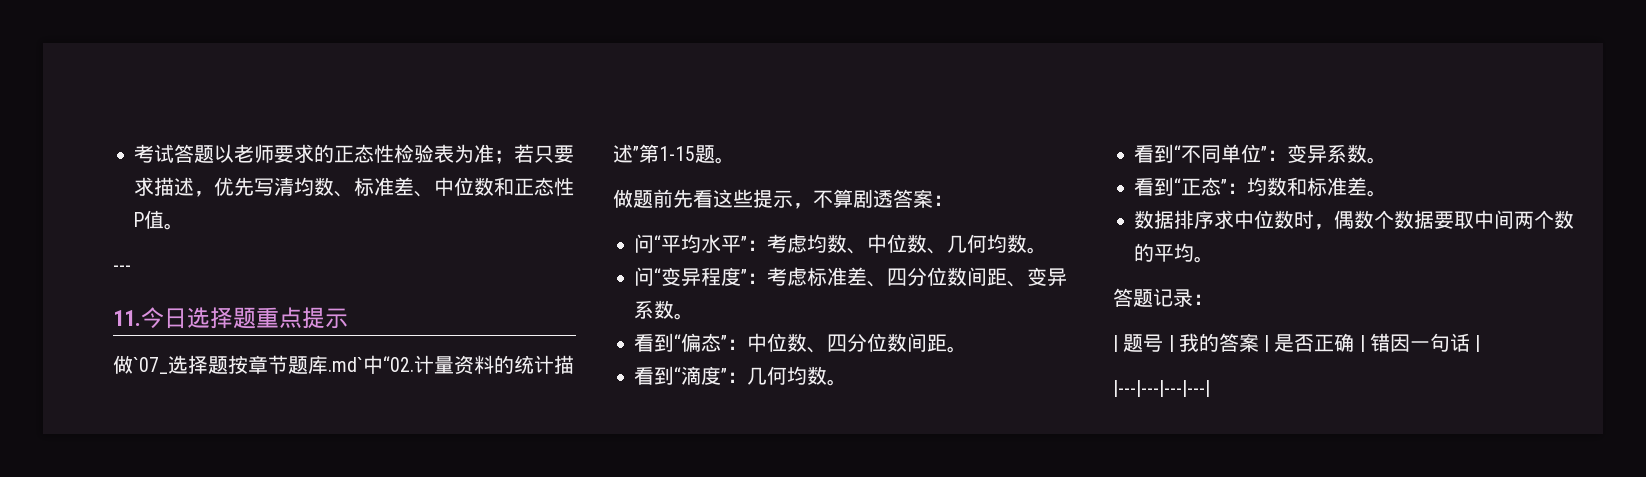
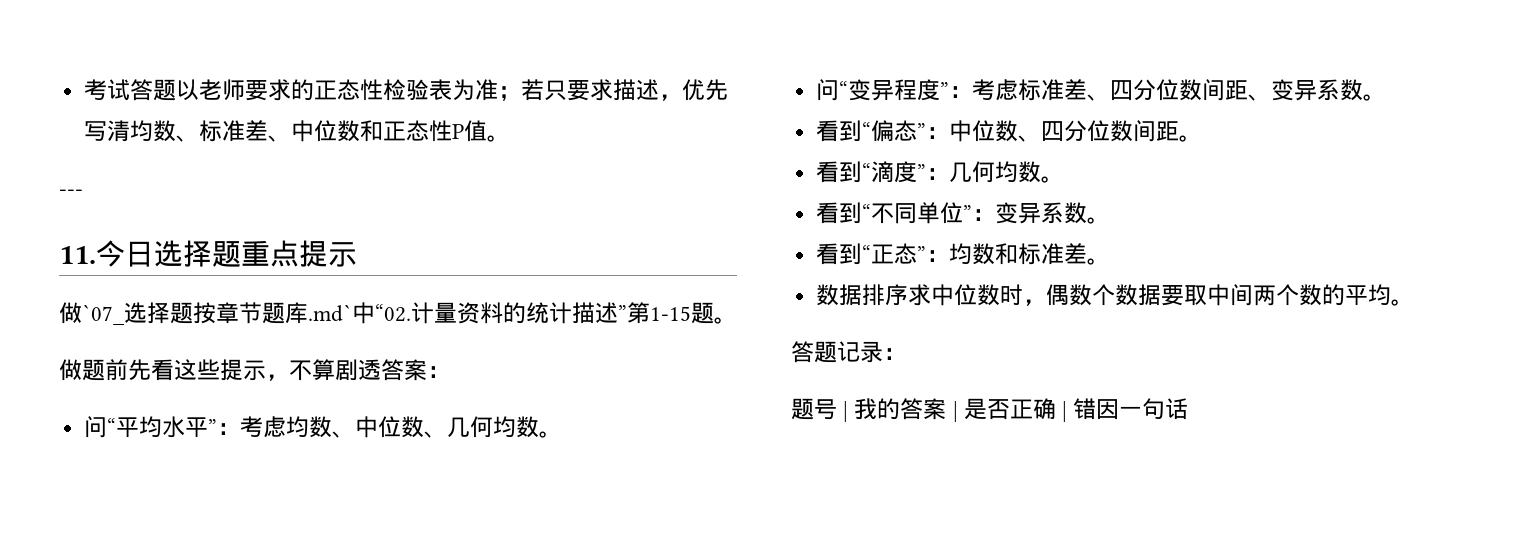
- | 题号 | 我的答案 | 是否正确 | 错因一句话 |
- |---|---|---|---|
+ 题号 | 我的答案 | 是否正确 | 错因一句话

